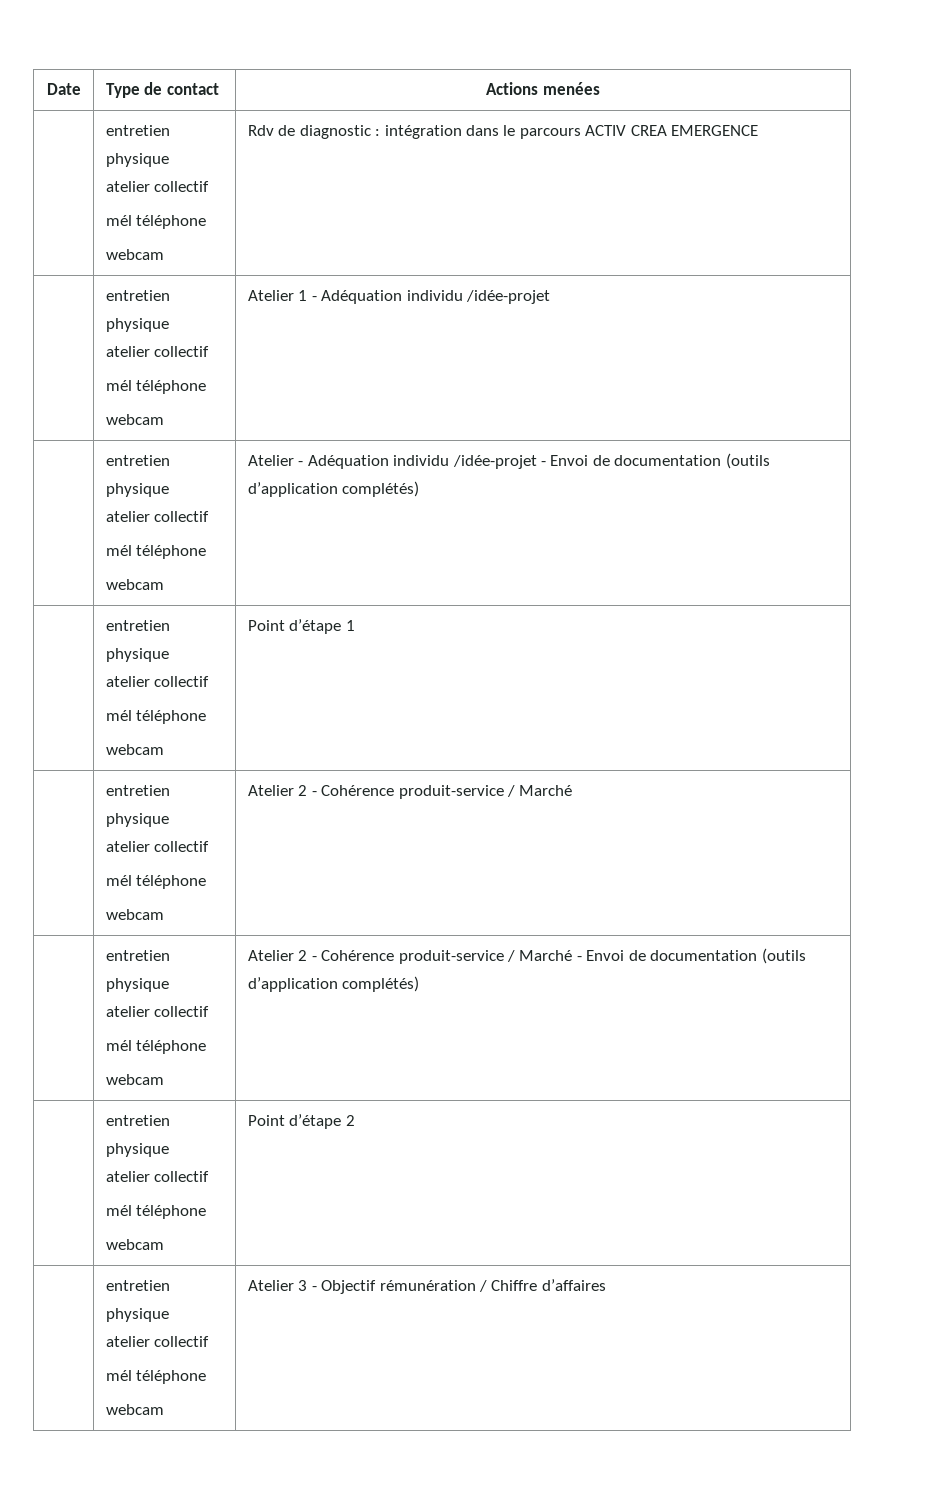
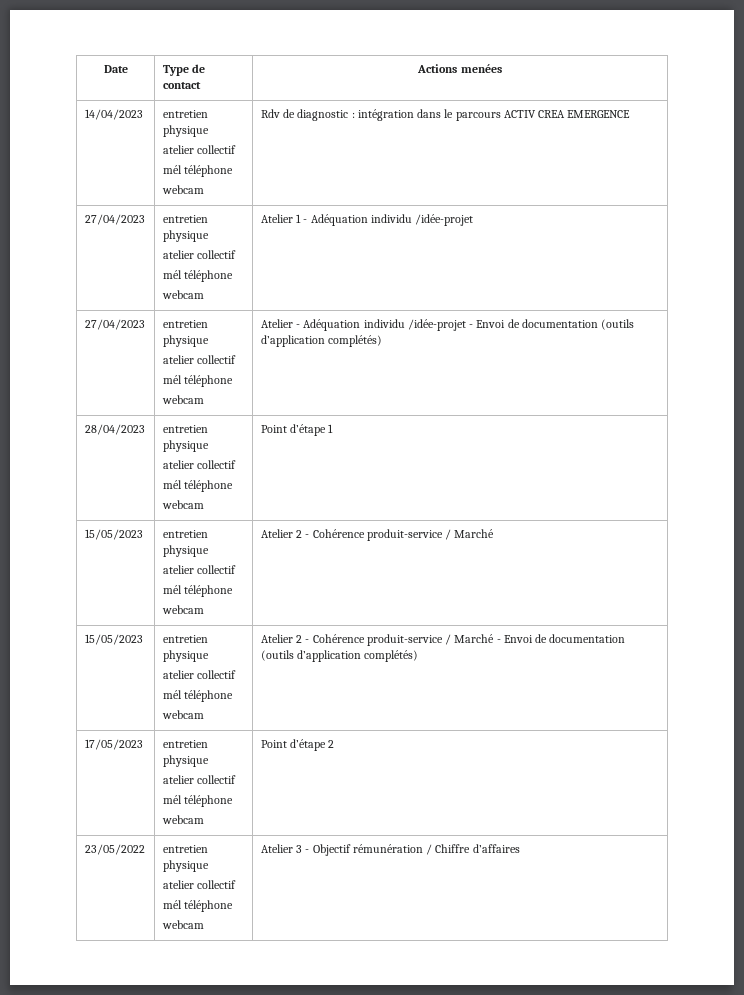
  Date | Type de contact | Actions menées
- | entretien physique
+ 14/04/2023 | entretien physique
  atelier collectif
  mél téléphone
  webcam | Rdv de diagnostic : intégration dans le parcours ACTIV CREA EMERGENCE
- | entretien physique
+ 27/04/2023 | entretien physique
  atelier collectif
  mél téléphone
  webcam | Atelier 1 - Adéquation individu /idée-projet
- | entretien physique
+ 27/04/2023 | entretien physique
  atelier collectif
  mél téléphone
  webcam | Atelier - Adéquation individu /idée-projet - Envoi de documentation (outils d’application complétés)
- | entretien physique
+ 28/04/2023 | entretien physique
  atelier collectif
  mél téléphone
  webcam | Point d’étape 1
- | entretien physique
+ 15/05/2023 | entretien physique
  atelier collectif
  mél téléphone
  webcam | Atelier 2 - Cohérence produit-service / Marché
- | entretien physique
+ 15/05/2023 | entretien physique
  atelier collectif
  mél téléphone
  webcam | Atelier 2 - Cohérence produit-service / Marché - Envoi de documentation (outils d’application complétés)
- | entretien physique
+ 17/05/2023 | entretien physique
  atelier collectif
  mél téléphone
  webcam | Point d’étape 2
- | entretien physique
+ 23/05/2022 | entretien physique

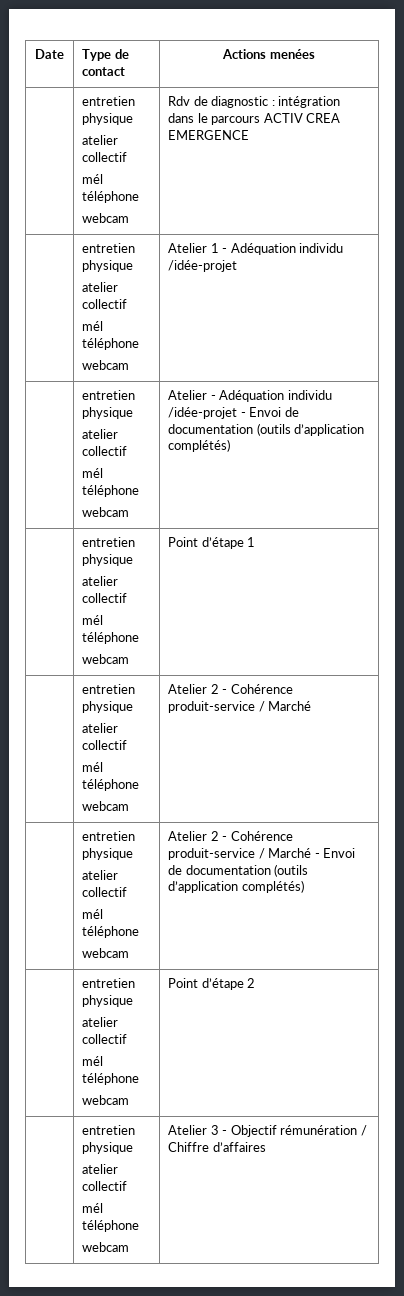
  Date | Type de contact | Actions menées
- 14/04/2023 | entretien physique
+ | entretien physique
  atelier collectif
  mél téléphone
  webcam | Rdv de diagnostic : intégration dans le parcours ACTIV CREA EMERGENCE
- 27/04/2023 | entretien physique
+ | entretien physique
  atelier collectif
  mél téléphone
  webcam | Atelier 1 - Adéquation individu /idée-projet
- 27/04/2023 | entretien physique
+ | entretien physique
  atelier collectif
  mél téléphone
  webcam | Atelier - Adéquation individu /idée-projet - Envoi de documentation (outils d’application complétés)
- 28/04/2023 | entretien physique
+ | entretien physique
  atelier collectif
  mél téléphone
  webcam | Point d’étape 1
- 15/05/2023 | entretien physique
+ | entretien physique
  atelier collectif
  mél téléphone
  webcam | Atelier 2 - Cohérence produit-service / Marché
- 15/05/2023 | entretien physique
+ | entretien physique
  atelier collectif
  mél téléphone
  webcam | Atelier 2 - Cohérence produit-service / Marché - Envoi de documentation (outils d’application complétés)
- 17/05/2023 | entretien physique
+ | entretien physique
  atelier collectif
  mél téléphone
  webcam | Point d’étape 2
- 23/05/2022 | entretien physique
+ | entretien physique

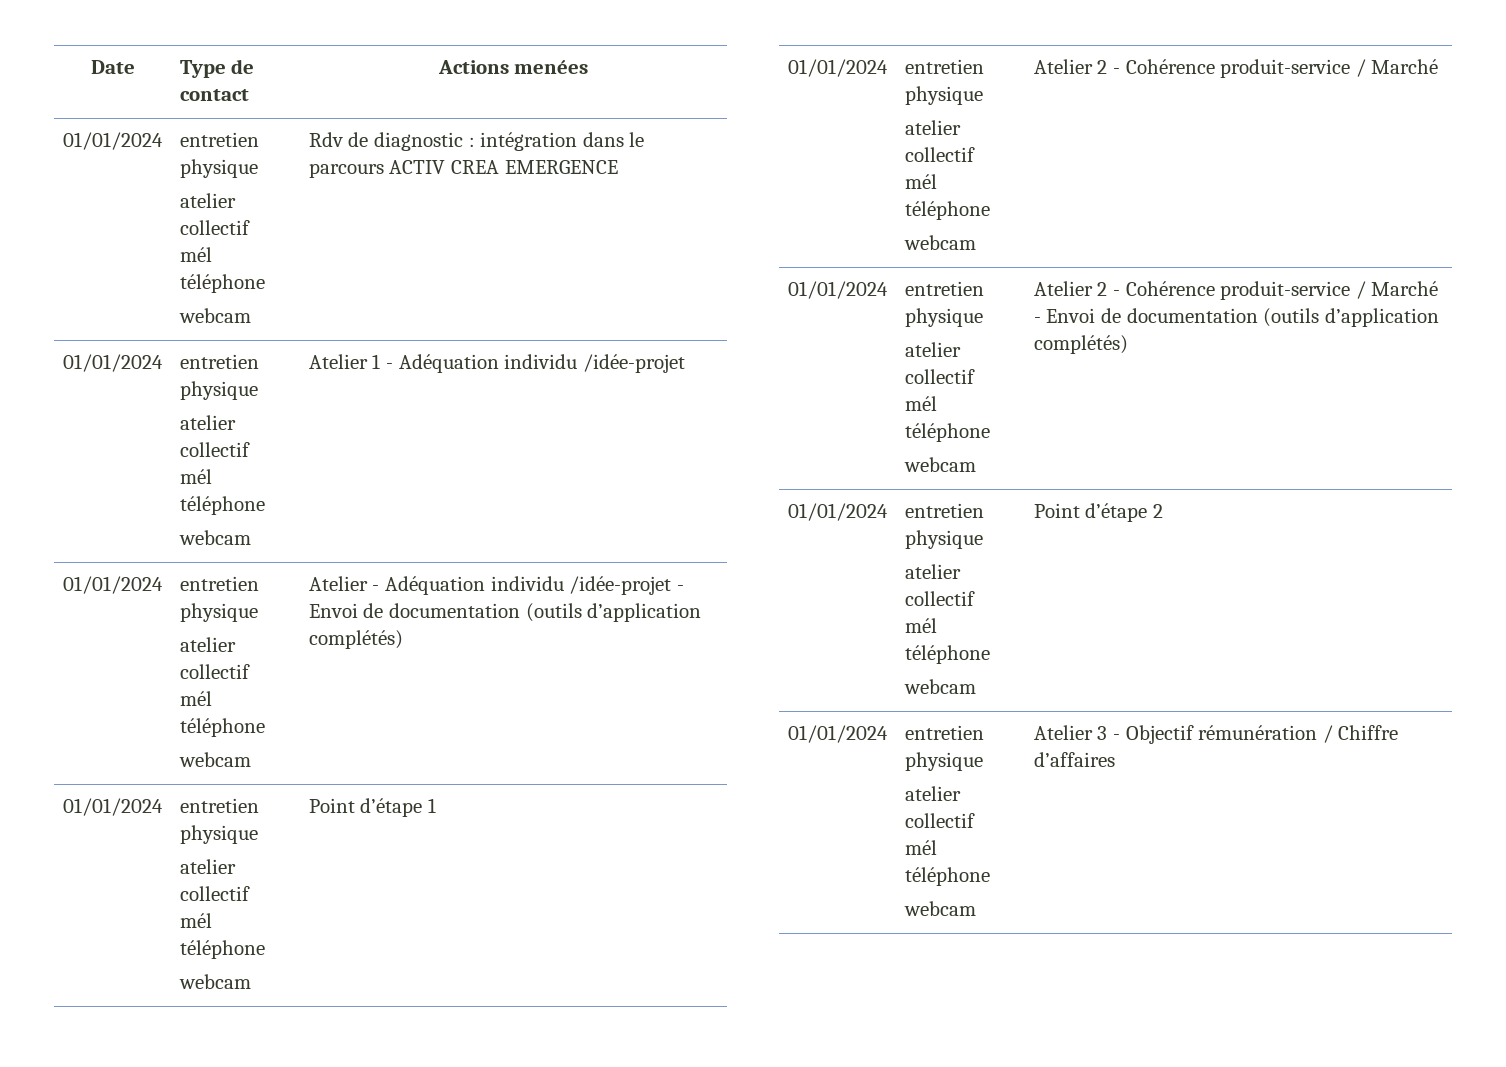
  Date | Type de contact | Actions menées
- | entretien physique
+ 01/01/2024 | entretien physique
  atelier collectif
  mél téléphone
  webcam | Rdv de diagnostic : intégration dans le parcours ACTIV CREA EMERGENCE
- | entretien physique
+ 01/01/2024 | entretien physique
  atelier collectif
  mél téléphone
  webcam | Atelier 1 - Adéquation individu /idée-projet
- | entretien physique
+ 01/01/2024 | entretien physique
  atelier collectif
  mél téléphone
  webcam | Atelier - Adéquation individu /idée-projet - Envoi de documentation (outils d’application complétés)
- | entretien physique
+ 01/01/2024 | entretien physique
  atelier collectif
  mél téléphone
  webcam | Point d’étape 1
- | entretien physique
+ 01/01/2024 | entretien physique
  atelier collectif
  mél téléphone
  webcam | Atelier 2 - Cohérence produit-service / Marché
- | entretien physique
+ 01/01/2024 | entretien physique
  atelier collectif
  mél téléphone
  webcam | Atelier 2 - Cohérence produit-service / Marché - Envoi de documentation (outils d’application complétés)
- | entretien physique
+ 01/01/2024 | entretien physique
  atelier collectif
  mél téléphone
  webcam | Point d’étape 2
- | entretien physique
+ 01/01/2024 | entretien physique

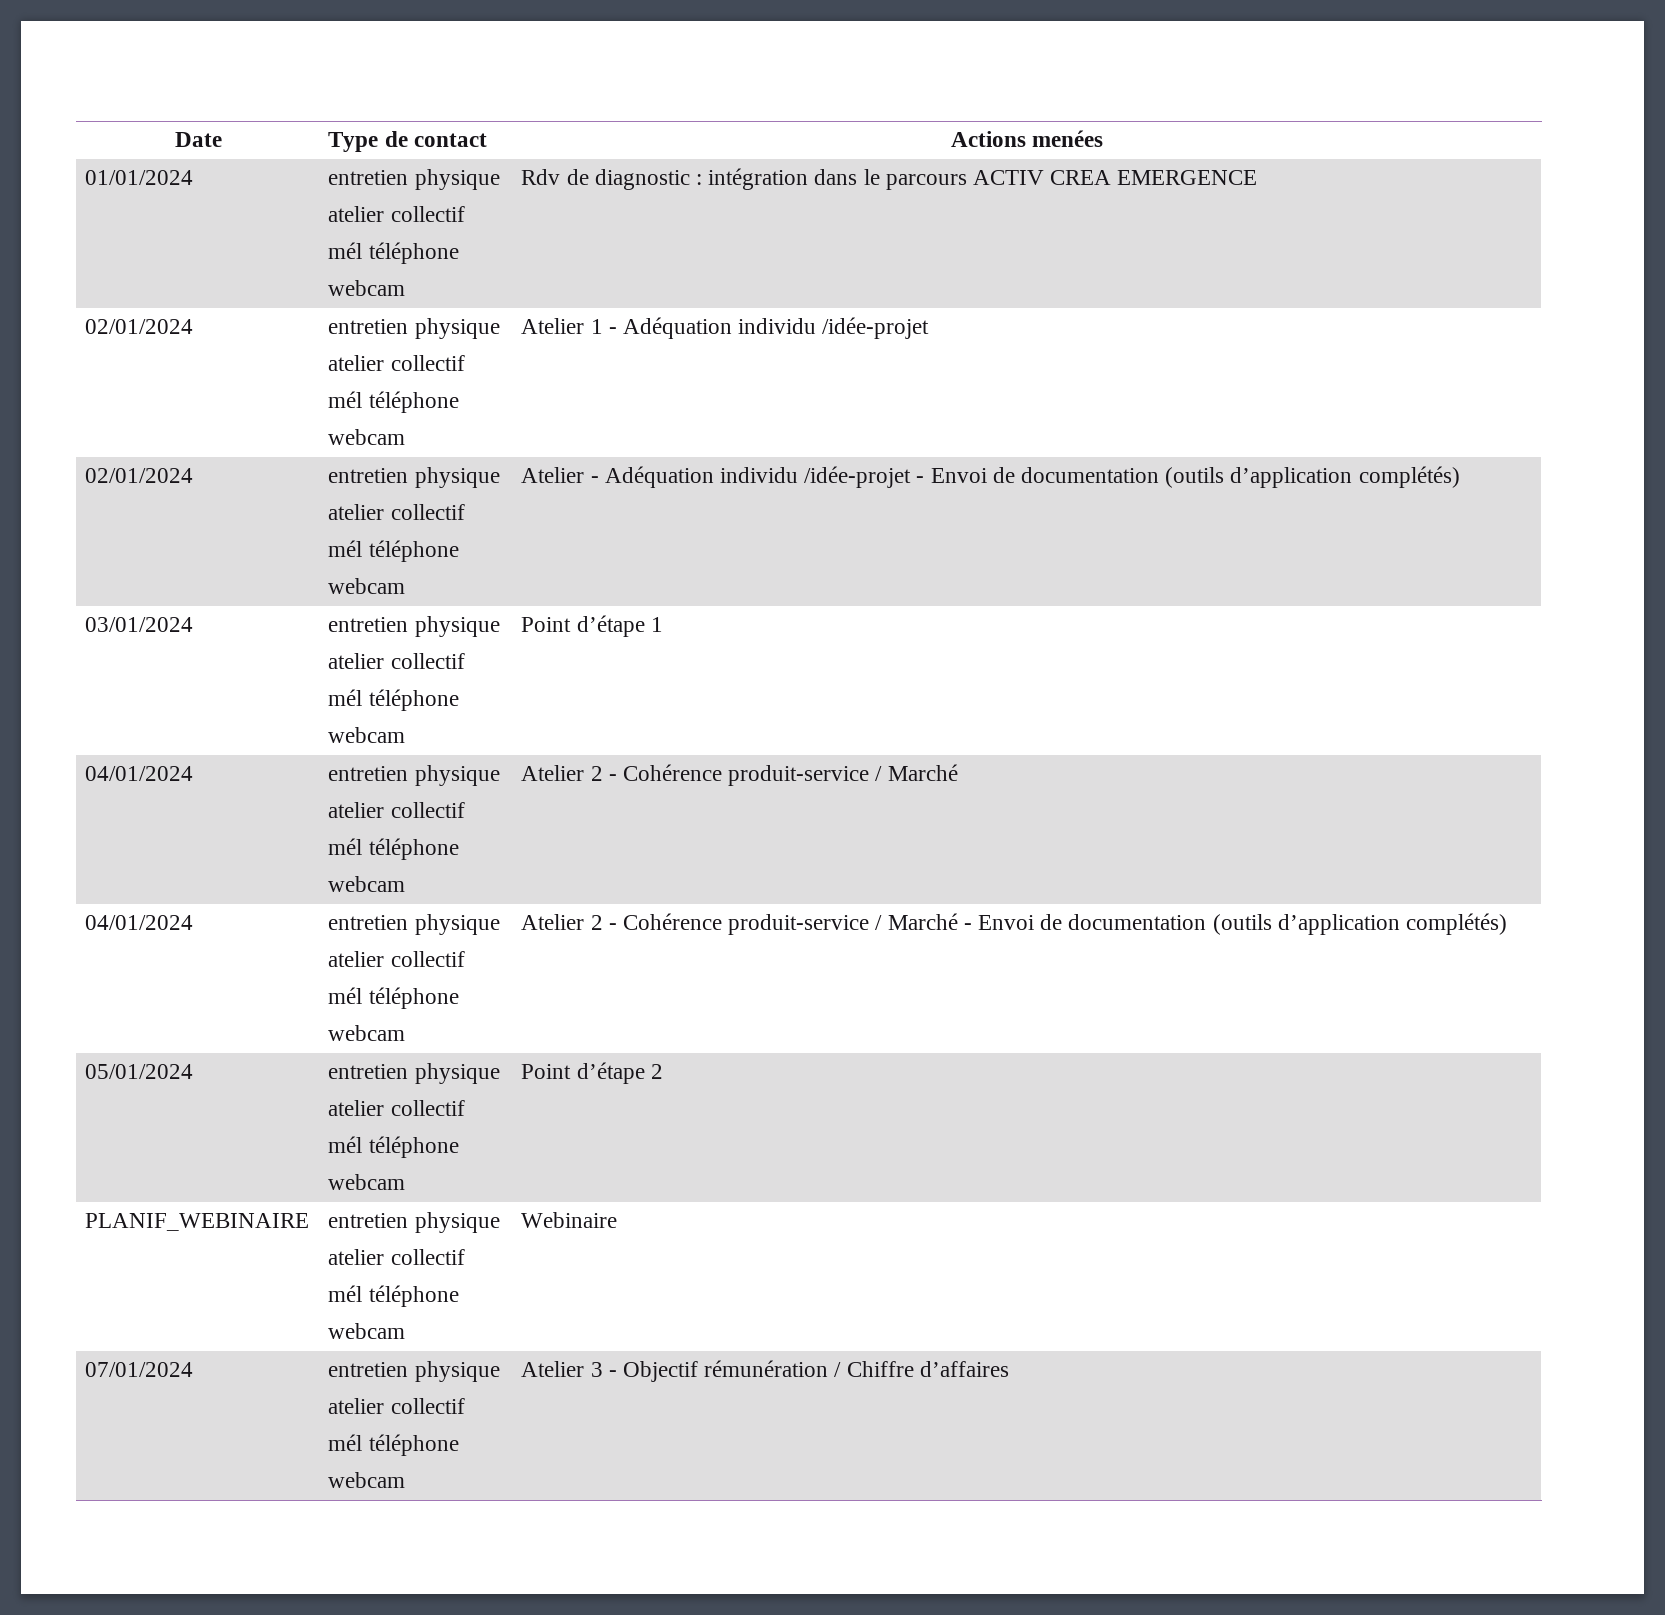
  Date | Type de contact | Actions menées
  01/01/2024 | entretien physique
  atelier collectif
  mél téléphone
  webcam | Rdv de diagnostic : intégration dans le parcours ACTIV CREA EMERGENCE
- 01/01/2024 | entretien physique
+ 02/01/2024 | entretien physique
  atelier collectif
  mél téléphone
  webcam | Atelier 1 - Adéquation individu /idée-projet
- 01/01/2024 | entretien physique
+ 02/01/2024 | entretien physique
  atelier collectif
  mél téléphone
  webcam | Atelier - Adéquation individu /idée-projet - Envoi de documentation (outils d’application complétés)
- 01/01/2024 | entretien physique
+ 03/01/2024 | entretien physique
  atelier collectif
  mél téléphone
  webcam | Point d’étape 1
- 01/01/2024 | entretien physique
+ 04/01/2024 | entretien physique
  atelier collectif
  mél téléphone
  webcam | Atelier 2 - Cohérence produit-service / Marché
- 01/01/2024 | entretien physique
+ 04/01/2024 | entretien physique
  atelier collectif
  mél téléphone
  webcam | Atelier 2 - Cohérence produit-service / Marché - Envoi de documentation (outils d’application complétés)
- 01/01/2024 | entretien physique
+ 05/01/2024 | entretien physique
  atelier collectif
  mél téléphone
  webcam | Point d’étape 2
- 01/01/2024 | entretien physique
+ PLANIF_WEBINAIRE | entretien physique
+ atelier collectif
+ mél téléphone
+ webcam | Webinaire
+ 07/01/2024 | entretien physique

